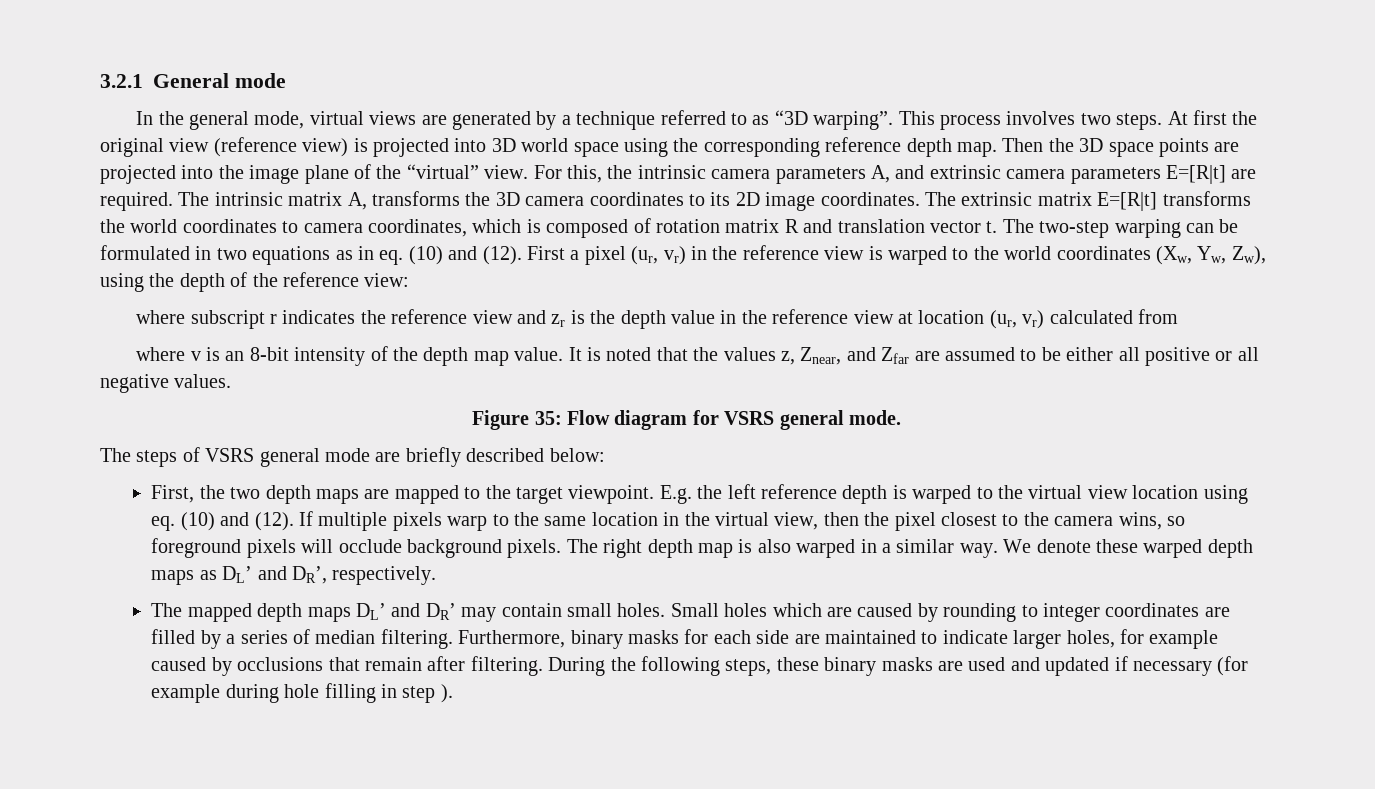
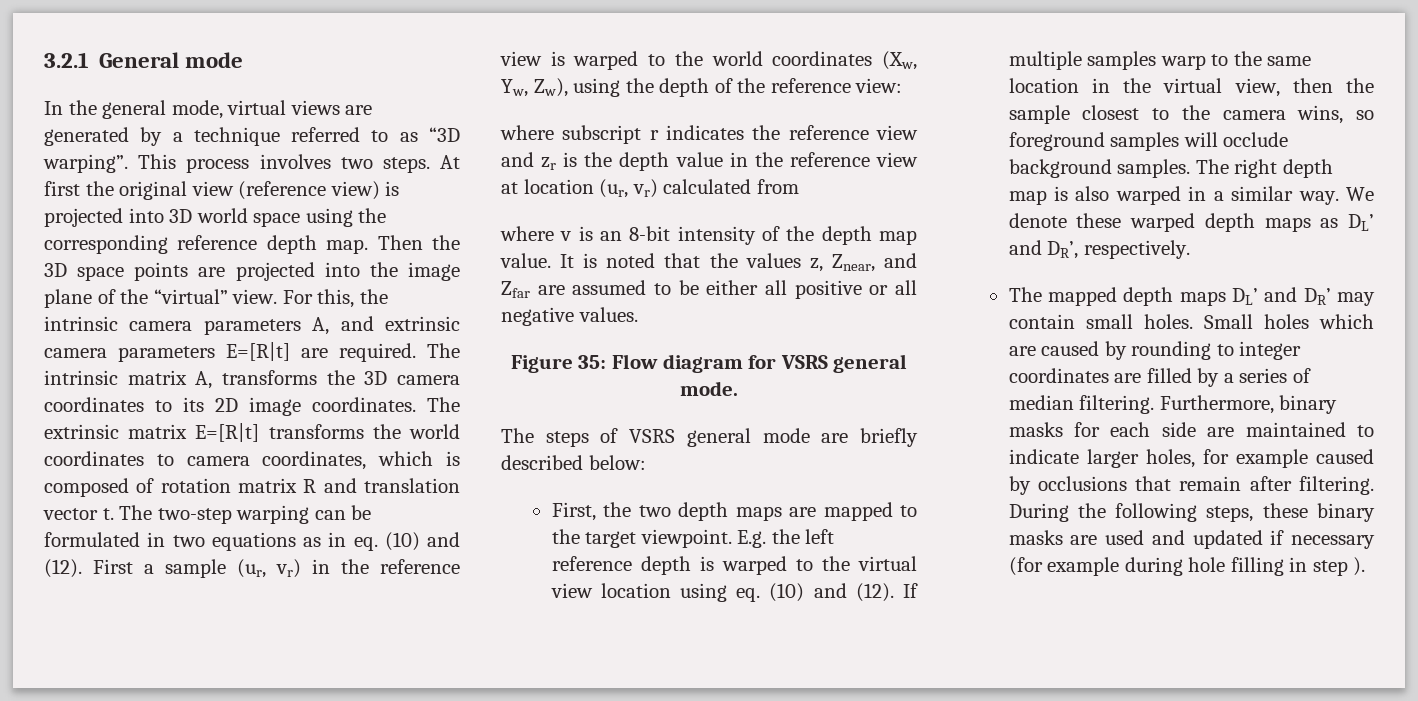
- First a pixel (ur, vr) in the reference view is warped to the world coordinates (Xw, Yw, Zw), using the depth of the reference view:
+ First a sample (ur, vr) in the reference view is warped to the world coordinates (Xw, Yw, Zw), using the depth of the reference view:
- If multiple pixels warp to the same location in the virtual view, then the pixel closest to the camera wins, so foreground pixels will occlude background pixels.
+ If multiple samples warp to the same location in the virtual view, then the sample closest to the camera wins, so foreground samples will occlude background samples.

